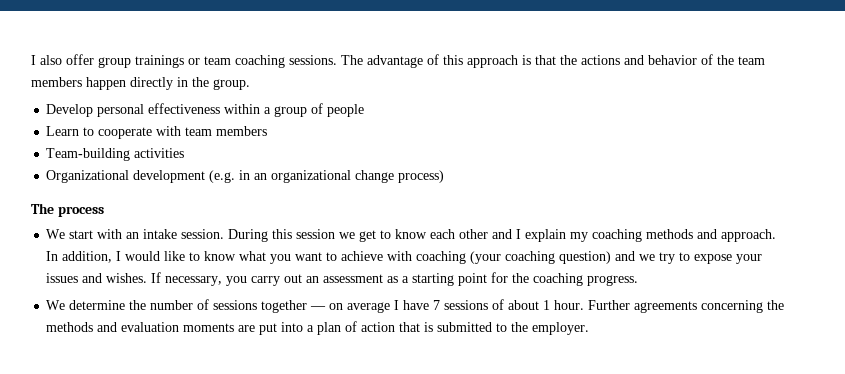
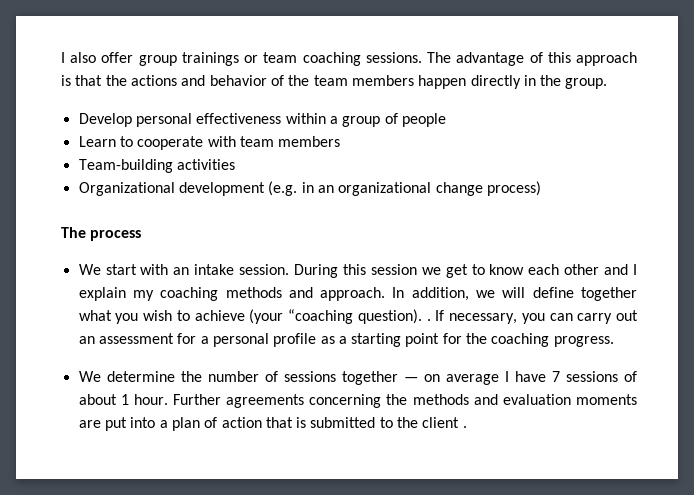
- In addition, I would like to know what you want to achieve with coaching (your coaching question) and we try to expose your issues and wishes.
+ In addition, we will define together what you wish to achieve (your “coaching question). .
- If necessary, you carry out an assessment as a starting point for the coaching progress.
+ If necessary, you can carry out an assessment for a personal profile as a starting point for the coaching progress.
- Further agreements concerning the methods and evaluation moments are put into a plan of action that is submitted to the employer.
+ Further agreements concerning the methods and evaluation moments are put into a plan of action that is submitted to the client .

